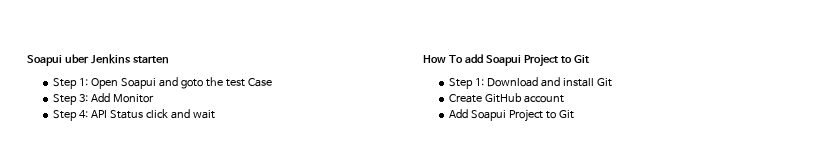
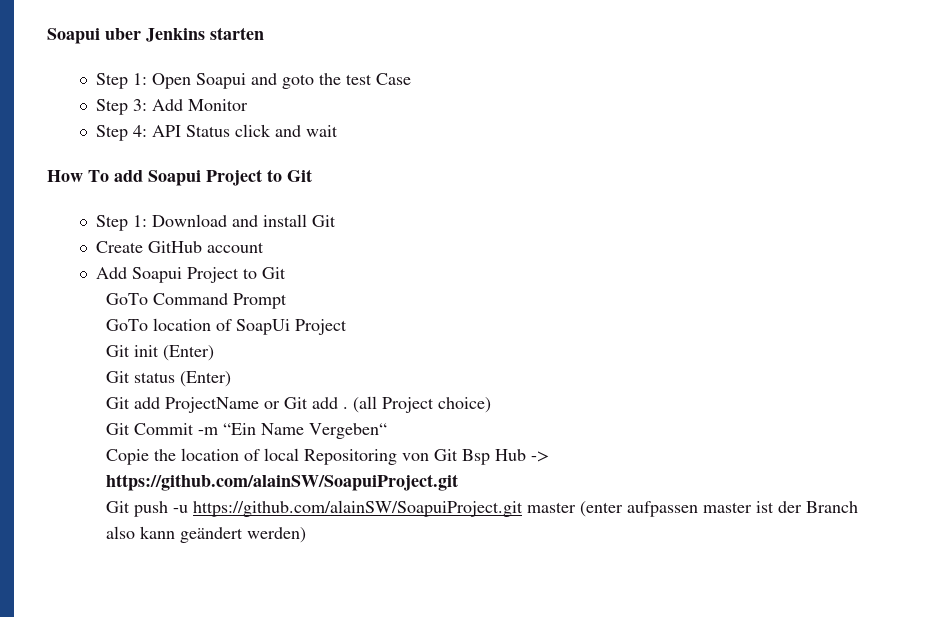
+ GoTo Command Prompt
+ GoTo location of SoapUi Project
+ Git init (Enter)
+ Git status (Enter)
+ Git add ProjectName or Git add . (all Project choice)
+ Git Commit -m “Ein Name Vergeben“
+ Copie the location of local Repositoring von Git Bsp Hub -> https://github.com/alainSW/SoapuiProject.git
+ Git push -u https://github.com/alainSW/SoapuiProject.git master (enter aufpassen master ist der Branch also kann geändert werden)

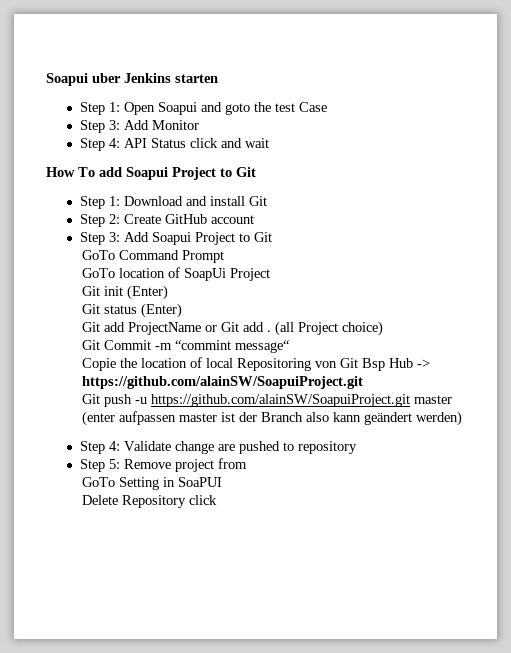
- Create GitHub account
+ Step 2: Create GitHub account
- Add Soapui Project to Git
+ Step 3: Add Soapui Project to Git
- Git Commit -m “Ein Name Vergeben“
+ Git Commit -m “commint message“
+ Step 4: Validate change are pushed to repository
+ Step 5: Remove project from
+ GoTo Setting in SoaPUI
+ Delete Repository click

